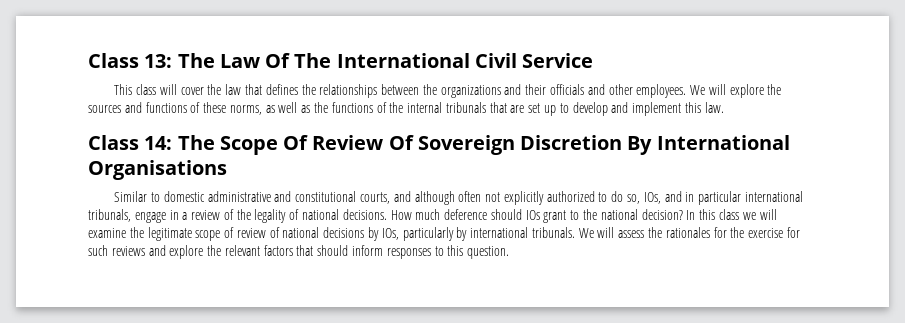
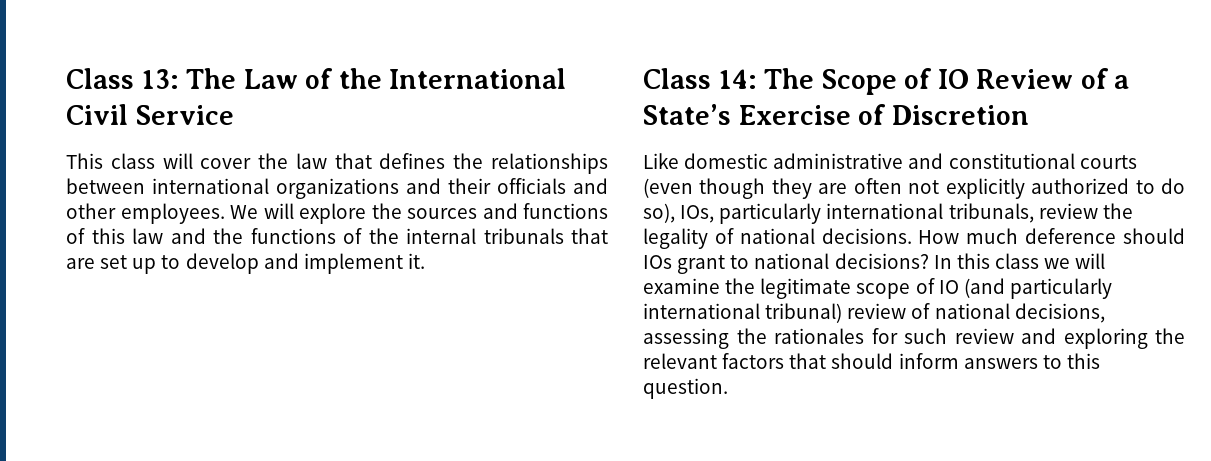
- Class 13: The Law Of The International Civil Service
+ Class 13: The Law of the International Civil Service
- This class will cover the law that defines the relationships between the organizations and their officials and other employees.
+ This class will cover the law that defines the relationships between international organizations and their officials and other employees.
- We will explore the sources and functions of these norms, as well as the functions of the internal tribunals that are set up to develop and implement this law.
+ We will explore the sources and functions of this law and the functions of the internal tribunals that are set up to develop and implement it.
- Class 14: The Scope Of Review Of Sovereign Discretion By International Organisations
- Similar to domestic administrative and constitutional courts, and although often not explicitly authorized to do so, IOs, and in particular international tribunals, engage in a review of the legality of national decisions.
+ Class 14: The Scope of IO Review of a State’s Exercise of Discretion
+ Like domestic administrative and constitutional courts (even though they are often not explicitly authorized to do so), IOs, particularly international tribunals, review the legality of national decisions.
- How much deference should IOs grant to the national decision?
+ How much deference should IOs grant to national decisions?
- In this class we will examine the legitimate scope of review of national decisions by IOs, particularly by international tribunals. We will assess the rationales for the exercise for such reviews and explore the relevant factors that should inform responses to this question.
+ In this class we will examine the legitimate scope of IO (and particularly international tribunal) review of national decisions, assessing the rationales for such review and exploring the relevant factors that should inform answers to this question.

